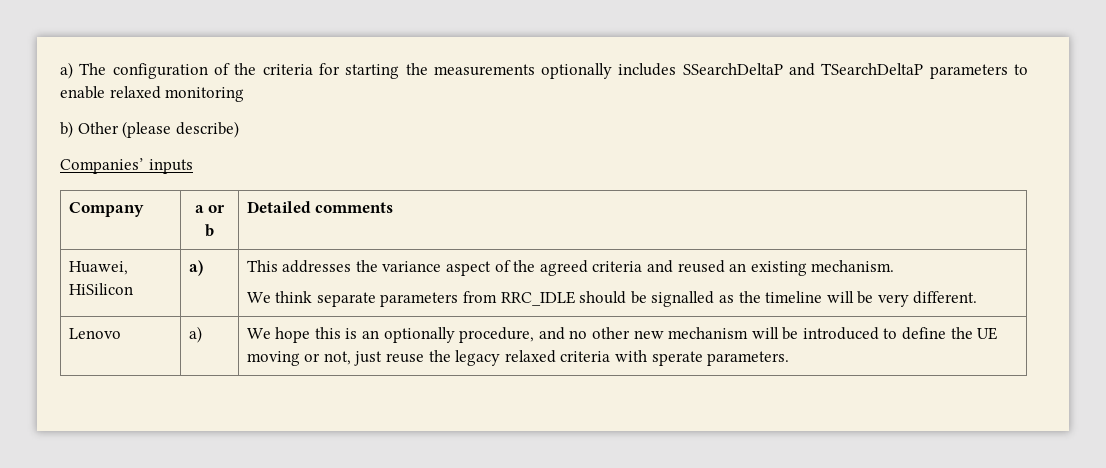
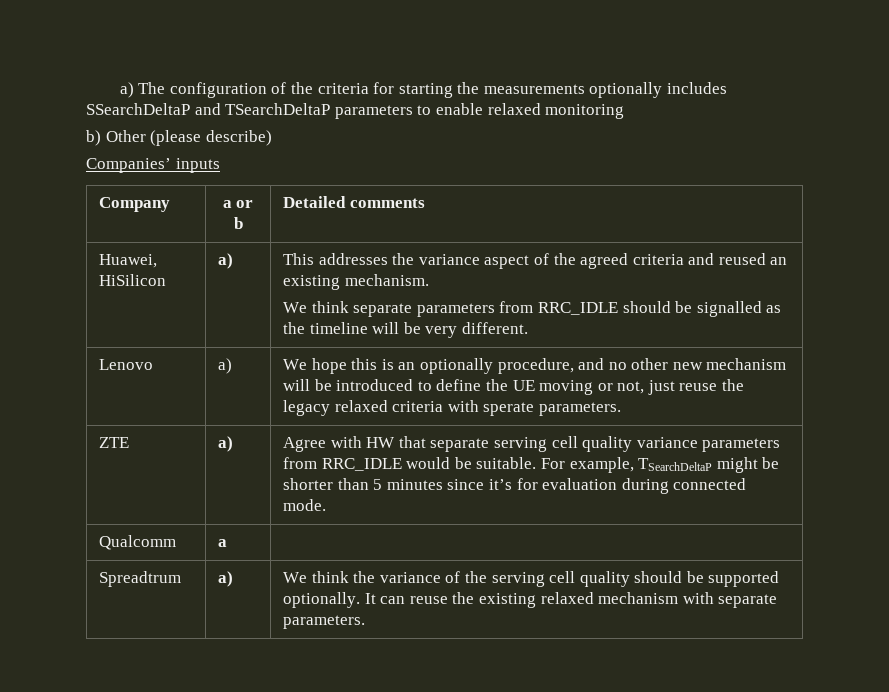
+ ZTE | a) | Agree with HW that separate serving cell quality variance parameters from RRC_IDLE would be suitable. For example, TSearchDeltaP might be shorter than 5 minutes since it’s for evaluation during connected mode.
+ Qualcomm | a |
+ Spreadtrum | a) | We think the variance of the serving cell quality should be supported optionally. It can reuse the existing relaxed mechanism with separate parameters.

